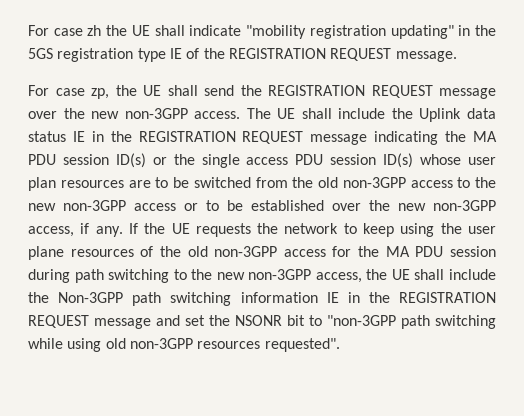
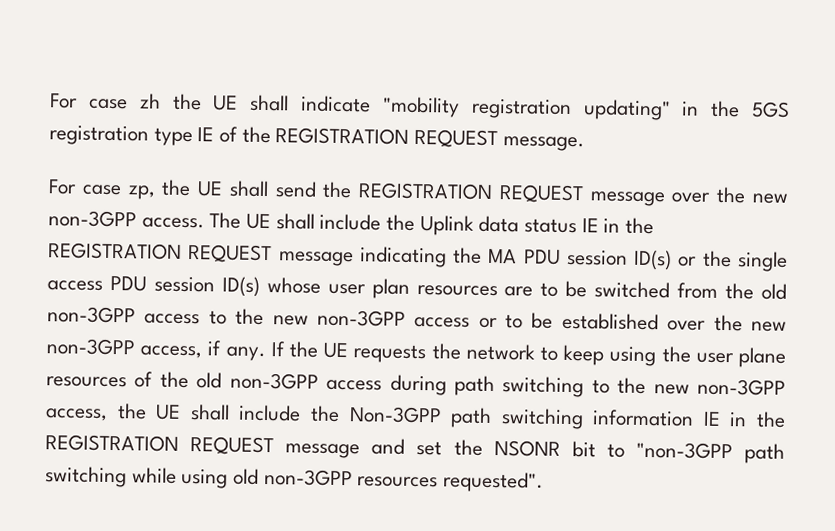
- If the UE requests the network to keep using the user plane resources of the old non-3GPP access for the MA PDU session during path switching to the new non-3GPP access, the UE shall include the Non-3GPP path switching information IE in the REGISTRATION REQUEST message and set the NSONR bit to "non-3GPP path switching while using old non-3GPP resources requested".
+ If the UE requests the network to keep using the user plane resources of the old non-3GPP access during path switching to the new non-3GPP access, the UE shall include the Non-3GPP path switching information IE in the REGISTRATION REQUEST message and set the NSONR bit to "non-3GPP path switching while using old non-3GPP resources requested".

